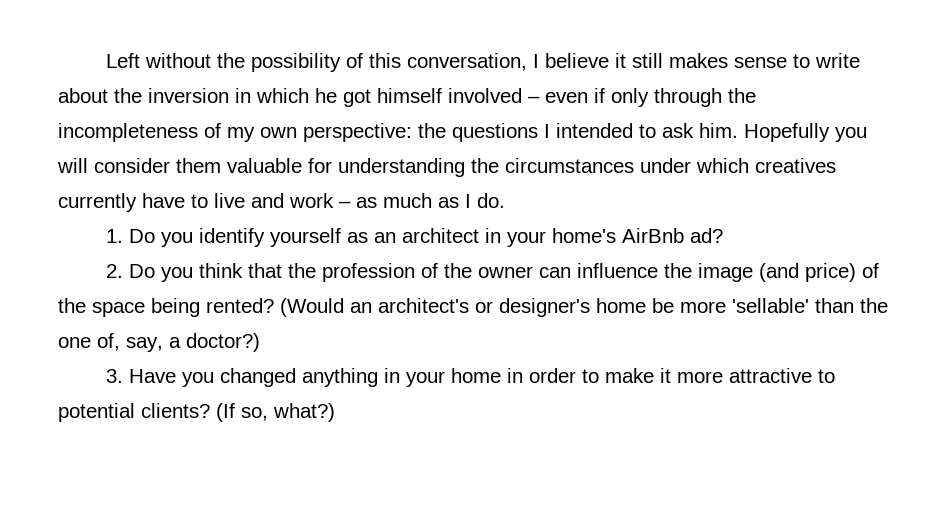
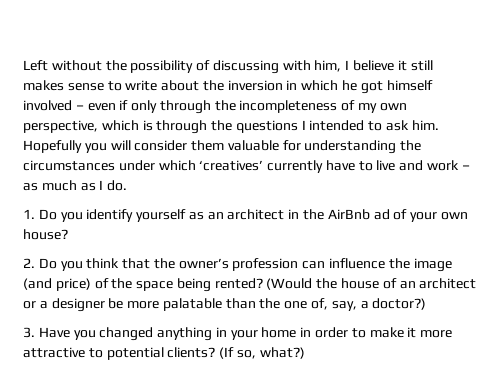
- Left without the possibility of this conversation, I believe it still makes sense to write about the inversion in which he got himself involved – even if only through the incompleteness of my own perspective: the questions I intended to ask him.
+ Left without the possibility of discussing with him, I believe it still makes sense to write about the inversion in which he got himself involved – even if only through the incompleteness of my own perspective, which is through the questions I intended to ask him.
- Hopefully you will consider them valuable for understanding the circumstances under which creatives currently have to live and work – as much as I do.
+ Hopefully you will consider them valuable for understanding the circumstances under which ‘creatives’ currently have to live and work – as much as I do.
- 1. Do you identify yourself as an architect in your home's AirBnb ad?
+ 1. Do you identify yourself as an architect in the AirBnb ad of your own house?
- 2. Do you think that the profession of the owner can influence the image (and price) of the space being rented?
+ 2. Do you think that the owner’s profession can influence the image (and price) of the space being rented?
- (Would an architect's or designer's home be more 'sellable' than the one of, say, a doctor?)
+ (Would the house of an architect or a designer be more palatable than the one of, say, a doctor?)

